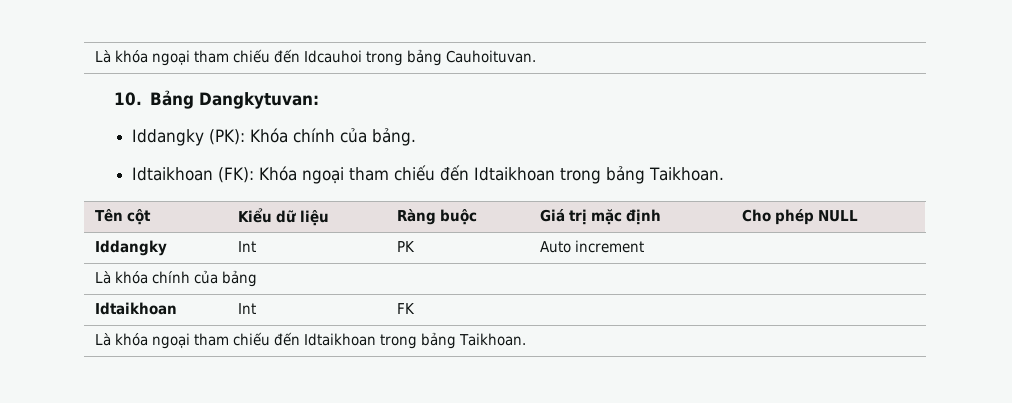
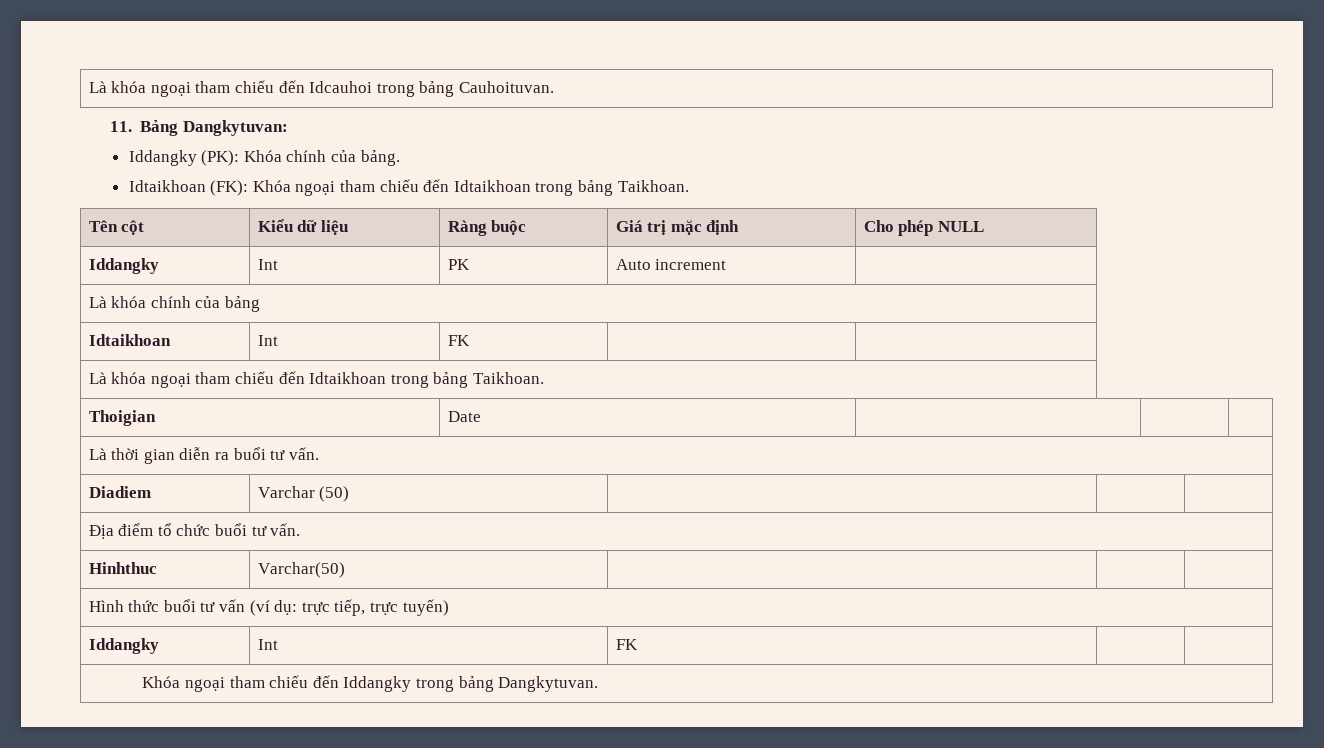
- 10. Bảng Dangkytuvan:
+ 11. Bảng Dangkytuvan:
+ Thoigian | Date | | |
+ Là thời gian diễn ra buổi tư vấn.
+ Diadiem | Varchar (50) | | |
+ Địa điểm tổ chức buổi tư vấn.
+ Hinhthuc | Varchar(50) | | |
+ Hình thức buổi tư vấn (ví dụ: trực tiếp, trực tuyến)
+ Iddangky | Int | FK | |
+ Khóa ngoại tham chiếu đến Iddangky trong bảng Dangkytuvan.

